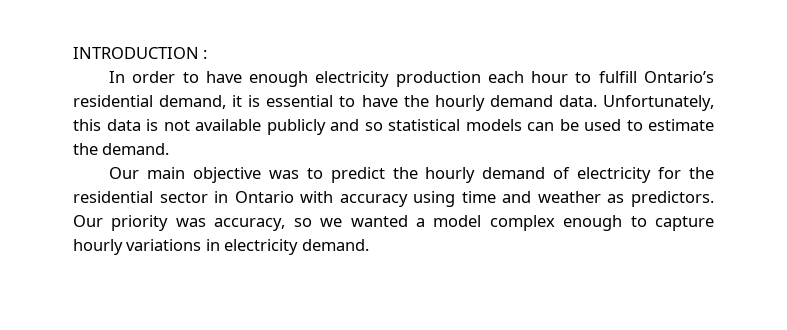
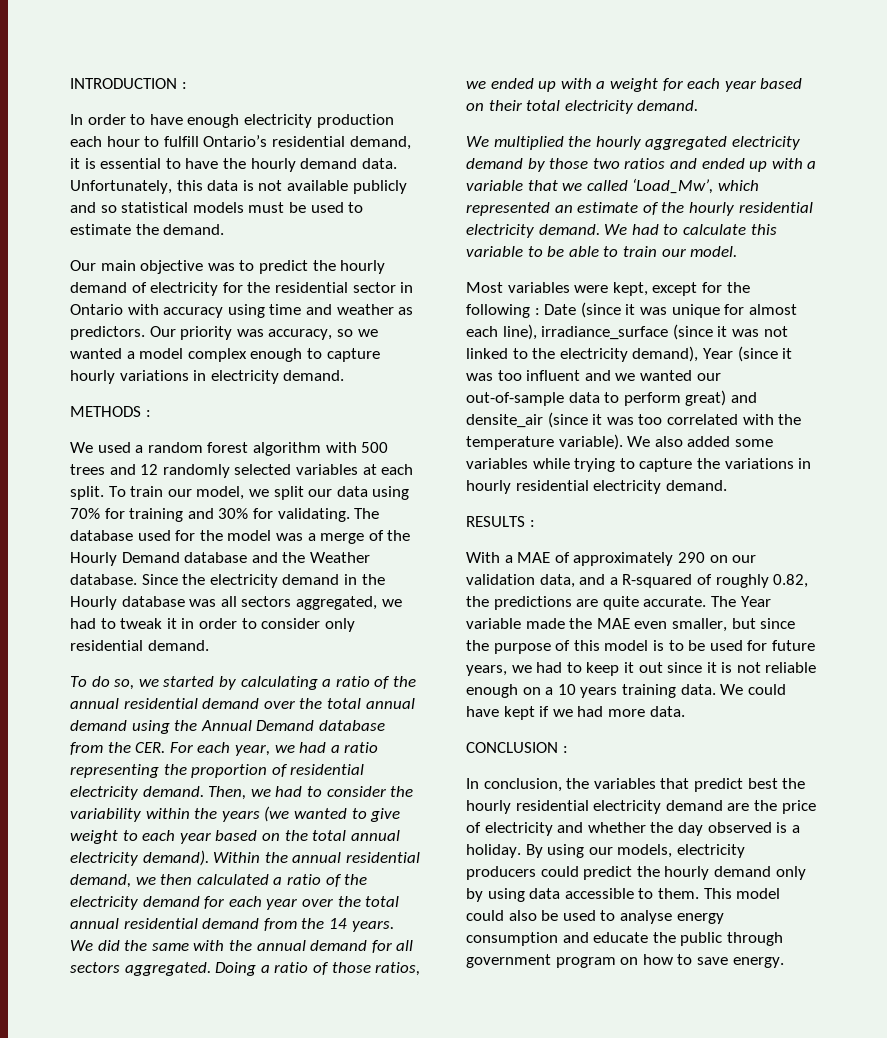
- Unfortunately, this data is not available publicly and so statistical models can be used to estimate the demand.
+ Unfortunately, this data is not available publicly and so statistical models must be used to estimate the demand.
+ METHODS :
+ We used a random forest algorithm with 500 trees and 12 randomly selected variables at each split. To train our model, we split our data using 70% for training and 30% for validating. The database used for the model was a merge of the Hourly Demand database and the Weather database. Since the electricity demand in the Hourly database was all sectors aggregated, we had to tweak it in order to consider only residential demand.
+ To do so, we started by calculating a ratio of the annual residential demand over the total annual demand using the Annual Demand database from the CER. For each year, we had a ratio representing the proportion of residential electricity demand. Then, we had to consider the variability within the years (we wanted to give weight to each year based on the total annual electricity demand). Within the annual residential demand, we then calculated a ratio of the electricity demand for each year over the total annual residential demand from the 14 years. We did the same with the annual demand for all sectors aggregated. Doing a ratio of those ratios, we ended up with a weight for each year based on their total electricity demand.
+ We multiplied the hourly aggregated electricity demand by those two ratios and ended up with a variable that we called ‘Load_Mw’, which represented an estimate of the hourly residential electricity demand. We had to calculate this variable to be able to train our model.
+ Most variables were kept, except for the following : Date (since it was unique for almost each line), irradiance_surface (since it was not linked to the electricity demand), Year (since it was too influent and we wanted our out-of-sample data to perform great) and densite_air (since it was too correlated with the temperature variable). We also added some variables while trying to capture the variations in hourly residential electricity demand.
+ RESULTS :
+ With a MAE of approximately 290 on our validation data, and a R-squared of roughly 0.82, the predictions are quite accurate. The Year variable made the MAE even smaller, but since the purpose of this model is to be used for future years, we had to keep it out since it is not reliable enough on a 10 years training data. We could have kept if we had more data.
+ CONCLUSION :
+ In conclusion, the variables that predict best the hourly residential electricity demand are the price of electricity and whether the day observed is a holiday. By using our models, electricity producers could predict the hourly demand only by using data accessible to them. This model could also be used to analyse energy consumption and educate the public through government program on how to save energy.

